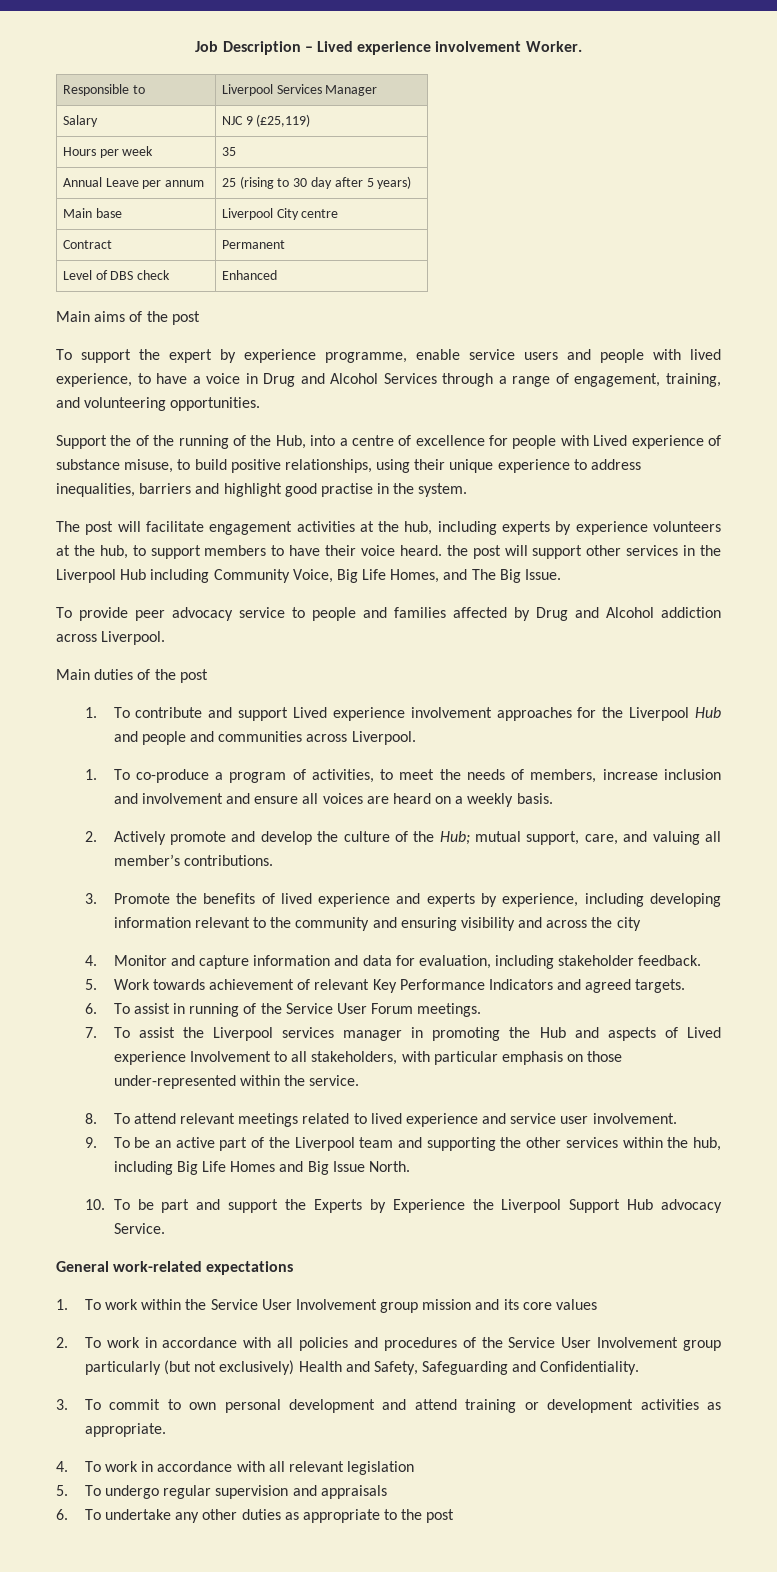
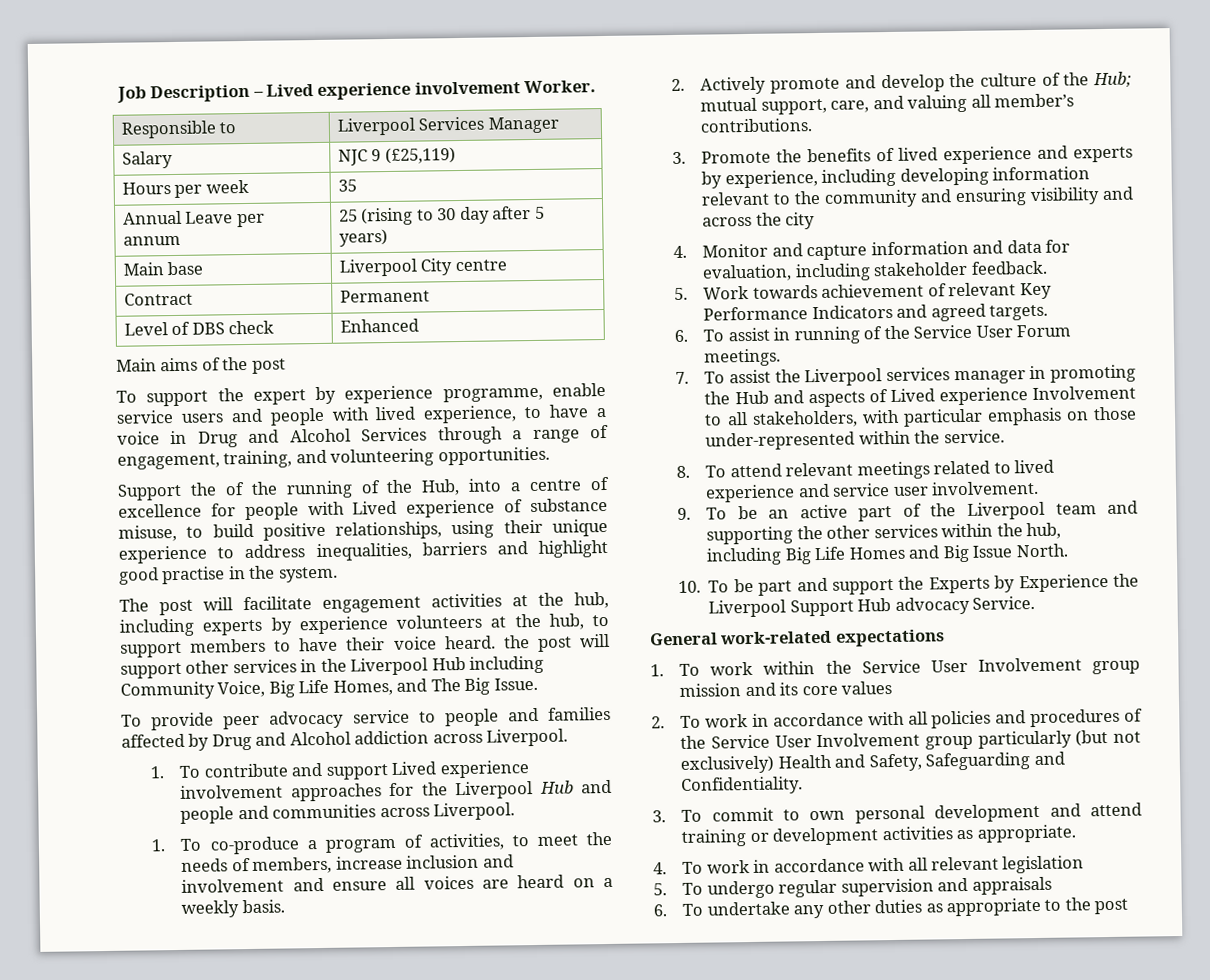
- Main duties of the post

